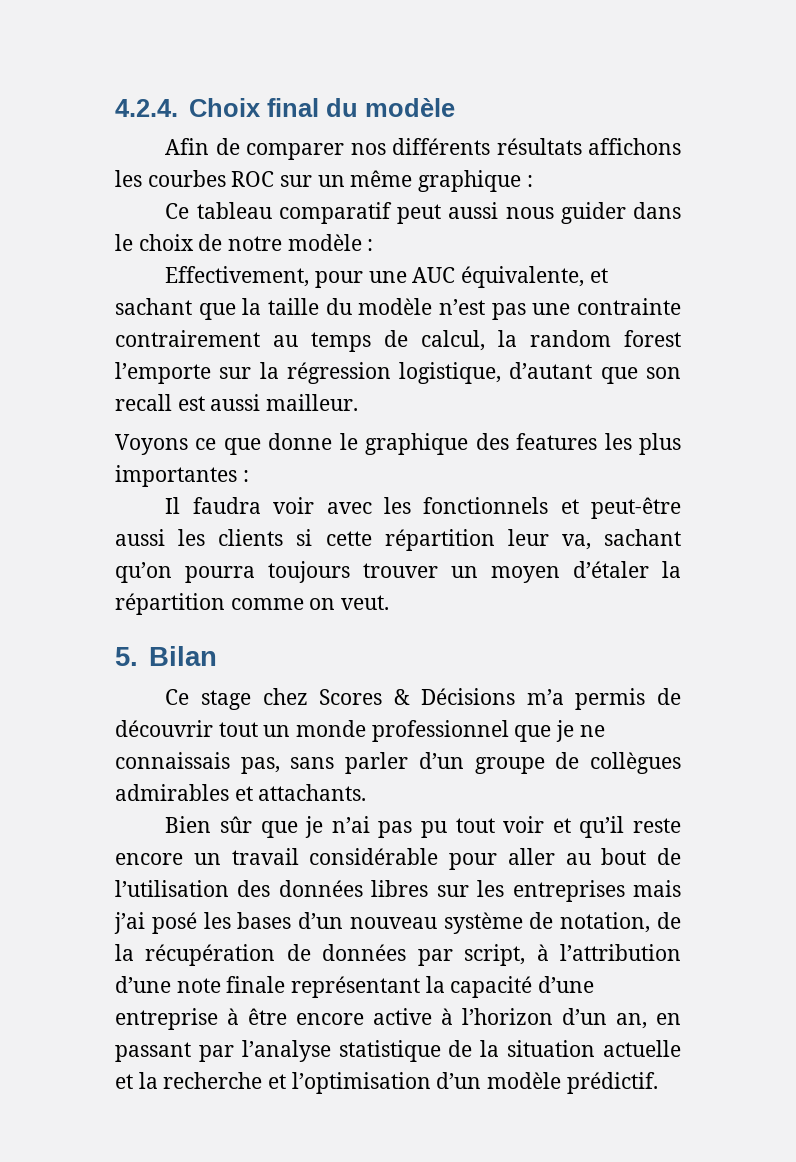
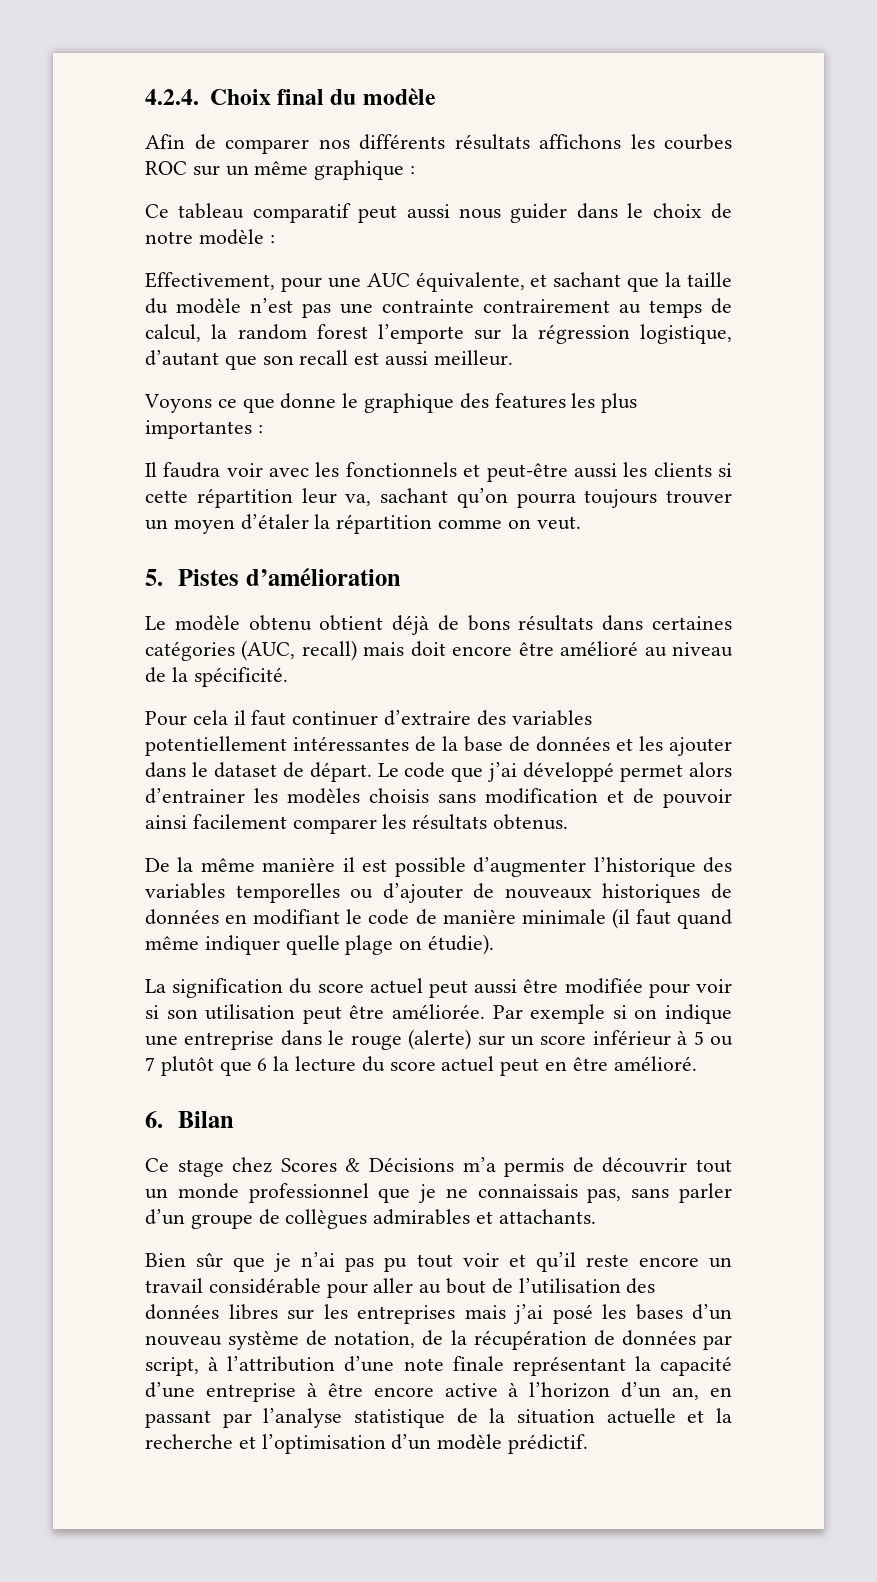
- Effectivement, pour une AUC équivalente, et sachant que la taille du modèle n’est pas une contrainte contrairement au temps de calcul, la random forest l’emporte sur la régression logistique, d’autant que son recall est aussi mailleur.
+ Effectivement, pour une AUC équivalente, et sachant que la taille du modèle n’est pas une contrainte contrairement au temps de calcul, la random forest l’emporte sur la régression logistique, d’autant que son recall est aussi meilleur.
- 5. Bilan
+ 5. Pistes d’amélioration
+ Le modèle obtenu obtient déjà de bons résultats dans certaines catégories (AUC, recall) mais doit encore être amélioré au niveau de la spécificité.
+ Pour cela il faut continuer d’extraire des variables potentiellement intéressantes de la base de données et les ajouter dans le dataset de départ. Le code que j’ai développé permet alors d’entrainer les modèles choisis sans modification et de pouvoir ainsi facilement comparer les résultats obtenus.
+ De la même manière il est possible d’augmenter l’historique des variables temporelles ou d’ajouter de nouveaux historiques de données en modifiant le code de manière minimale (il faut quand même indiquer quelle plage on étudie).
+ La signification du score actuel peut aussi être modifiée pour voir si son utilisation peut être améliorée. Par exemple si on indique une entreprise dans le rouge (alerte) sur un score inférieur à 5 ou 7 plutôt que 6 la lecture du score actuel peut en être amélioré.
+ 6. Bilan

